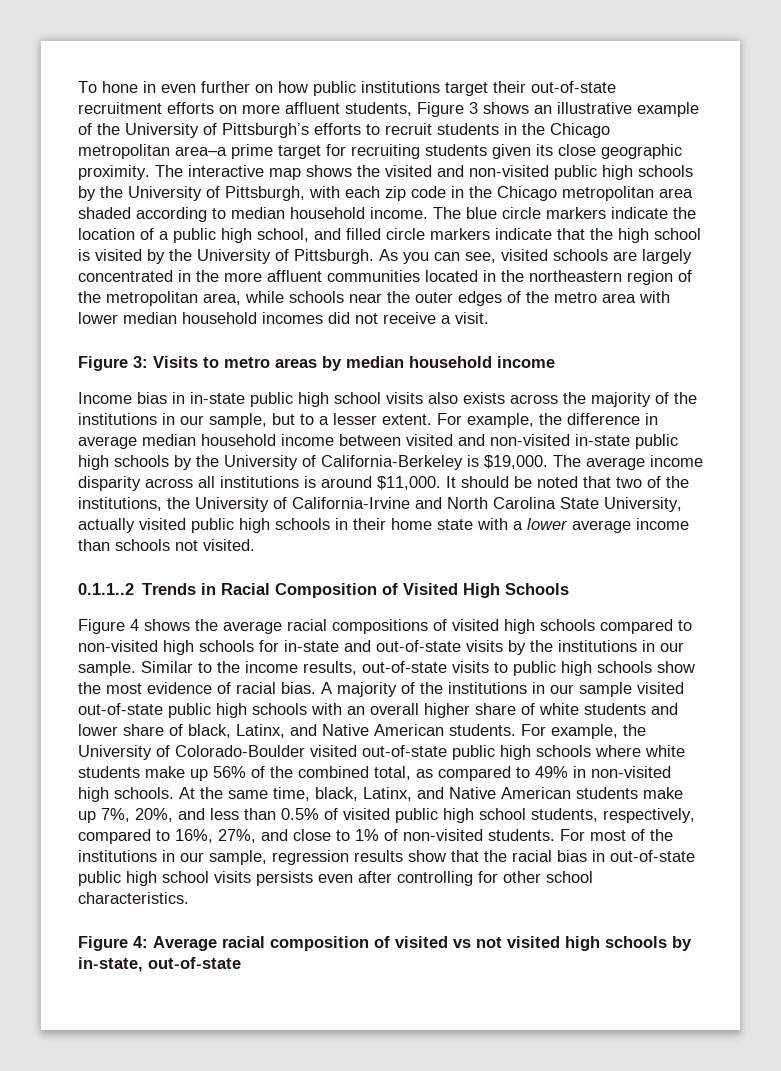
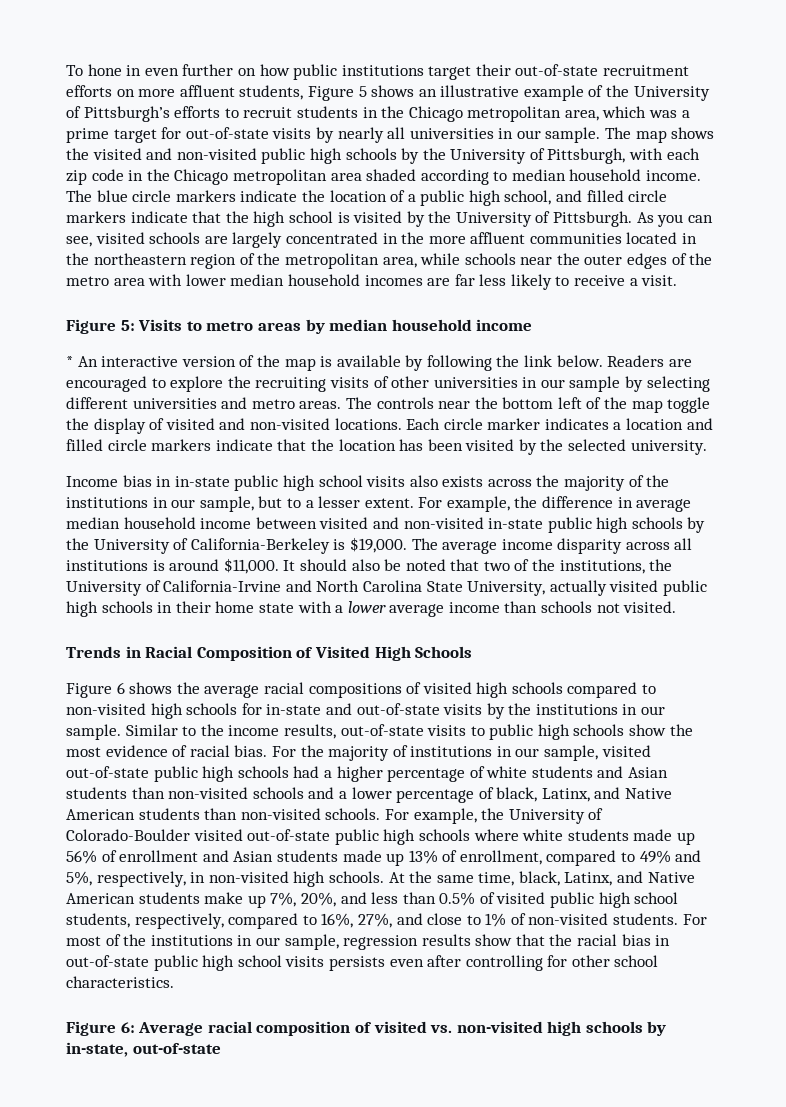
- To hone in even further on how public institutions target their out-of-state recruitment efforts on more affluent students, Figure 3 shows an illustrative example of the University of Pittsburgh’s efforts to recruit students in the Chicago metropolitan area–a prime target for recruiting students given its close geographic proximity. The interactive map shows the visited and non-visited public high schools by the University of Pittsburgh, with each zip code in the Chicago metropolitan area shaded according to median household income.
+ To hone in even further on how public institutions target their out-of-state recruitment efforts on more affluent students, Figure 5 shows an illustrative example of the University of Pittsburgh’s efforts to recruit students in the Chicago metropolitan area, which was a prime target for out-of-state visits by nearly all universities in our sample. The map shows the visited and non-visited public high schools by the University of Pittsburgh, with each zip code in the Chicago metropolitan area shaded according to median household income.
- As you can see, visited schools are largely concentrated in the more affluent communities located in the northeastern region of the metropolitan area, while schools near the outer edges of the metro area with lower median household incomes did not receive a visit.
+ As you can see, visited schools are largely concentrated in the more affluent communities located in the northeastern region of the metropolitan area, while schools near the outer edges of the metro area with lower median household incomes are far less likely to receive a visit.
- Figure 3: Visits to metro areas by median household income
+ Figure 5: Visits to metro areas by median household income
+ * An interactive version of the map is available by following the link below. Readers are encouraged to explore the recruiting visits of other universities in our sample by selecting different universities and metro areas. The controls near the bottom left of the map toggle the display of visited and non-visited locations. Each circle marker indicates a location and filled circle markers indicate that the location has been visited by the selected university.
- It should be noted that two of the institutions, the University of California-Irvine and North Carolina State University, actually visited public high schools in their home state with a lower average income than schools not visited.
+ It should also be noted that two of the institutions, the University of California-Irvine and North Carolina State University, actually visited public high schools in their home state with a lower average income than schools not visited.
- 0.1.1..2 Trends in Racial Composition of Visited High Schools
+ Trends in Racial Composition of Visited High Schools
- Figure 4 shows the average racial compositions of visited high schools compared to non-visited high schools for in-state and out-of-state visits by the institutions in our sample.
+ Figure 6 shows the average racial compositions of visited high schools compared to non-visited high schools for in-state and out-of-state visits by the institutions in our sample.
- A majority of the institutions in our sample visited out-of-state public high schools with an overall higher share of white students and lower share of black, Latinx, and Native American students.
+ For the majority of institutions in our sample, visited out-of-state public high schools had a higher percentage of white students and Asian students than non-visited schools and a lower percentage of black, Latinx, and Native American students than non-visited schools.
- For example, the University of Colorado-Boulder visited out-of-state public high schools where white students make up 56% of the combined total, as compared to 49% in non-visited high schools.
+ For example, the University of Colorado-Boulder visited out-of-state public high schools where white students made up 56% of enrollment and Asian students made up 13% of enrollment, compared to 49% and 5%, respectively, in non-visited high schools.
- Figure 4: Average racial composition of visited vs not visited high schools by in-state, out-of-state
+ Figure 6: Average racial composition of visited vs. non-visited high schools by in-state, out-of-state

